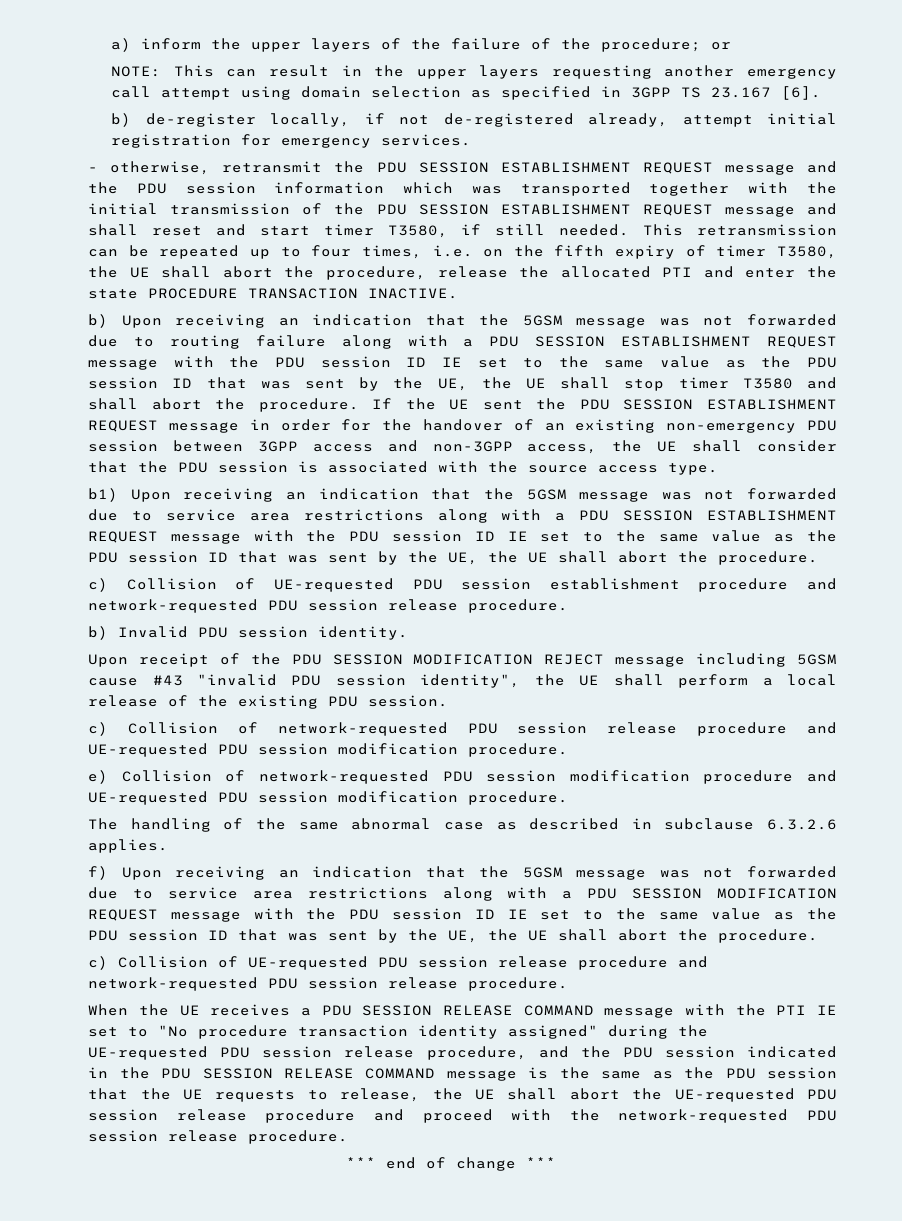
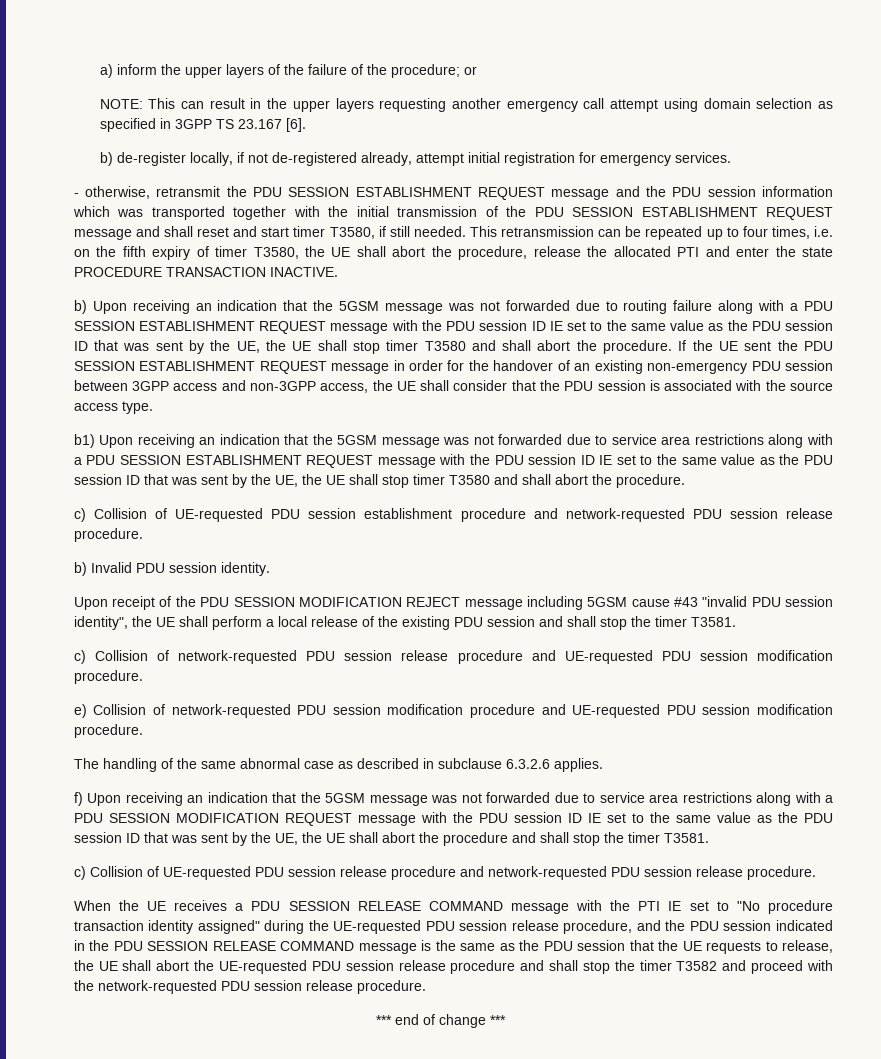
- b1) Upon receiving an indication that the 5GSM message was not forwarded due to service area restrictions along with a PDU SESSION ESTABLISHMENT REQUEST message with the PDU session ID IE set to the same value as the PDU session ID that was sent by the UE, the UE shall abort the procedure.
+ b1) Upon receiving an indication that the 5GSM message was not forwarded due to service area restrictions along with a PDU SESSION ESTABLISHMENT REQUEST message with the PDU session ID IE set to the same value as the PDU session ID that was sent by the UE, the UE shall stop timer T3580 and shall abort the procedure.
- Upon receipt of the PDU SESSION MODIFICATION REJECT message including 5GSM cause #43 "invalid PDU session identity", the UE shall perform a local release of the existing PDU session.
+ Upon receipt of the PDU SESSION MODIFICATION REJECT message including 5GSM cause #43 "invalid PDU session identity", the UE shall perform a local release of the existing PDU session and shall stop the timer T3581.
- f) Upon receiving an indication that the 5GSM message was not forwarded due to service area restrictions along with a PDU SESSION MODIFICATION REQUEST message with the PDU session ID IE set to the same value as the PDU session ID that was sent by the UE, the UE shall abort the procedure.
+ f) Upon receiving an indication that the 5GSM message was not forwarded due to service area restrictions along with a PDU SESSION MODIFICATION REQUEST message with the PDU session ID IE set to the same value as the PDU session ID that was sent by the UE, the UE shall abort the procedure and shall stop the timer T3581.
- When the UE receives a PDU SESSION RELEASE COMMAND message with the PTI IE set to "No procedure transaction identity assigned" during the UE-requested PDU session release procedure, and the PDU session indicated in the PDU SESSION RELEASE COMMAND message is the same as the PDU session that the UE requests to release, the UE shall abort the UE-requested PDU session release procedure and proceed with the network-requested PDU session release procedure.
+ When the UE receives a PDU SESSION RELEASE COMMAND message with the PTI IE set to "No procedure transaction identity assigned" during the UE-requested PDU session release procedure, and the PDU session indicated in the PDU SESSION RELEASE COMMAND message is the same as the PDU session that the UE requests to release, the UE shall abort the UE-requested PDU session release procedure and shall stop the timer T3582 and proceed with the network-requested PDU session release procedure.

